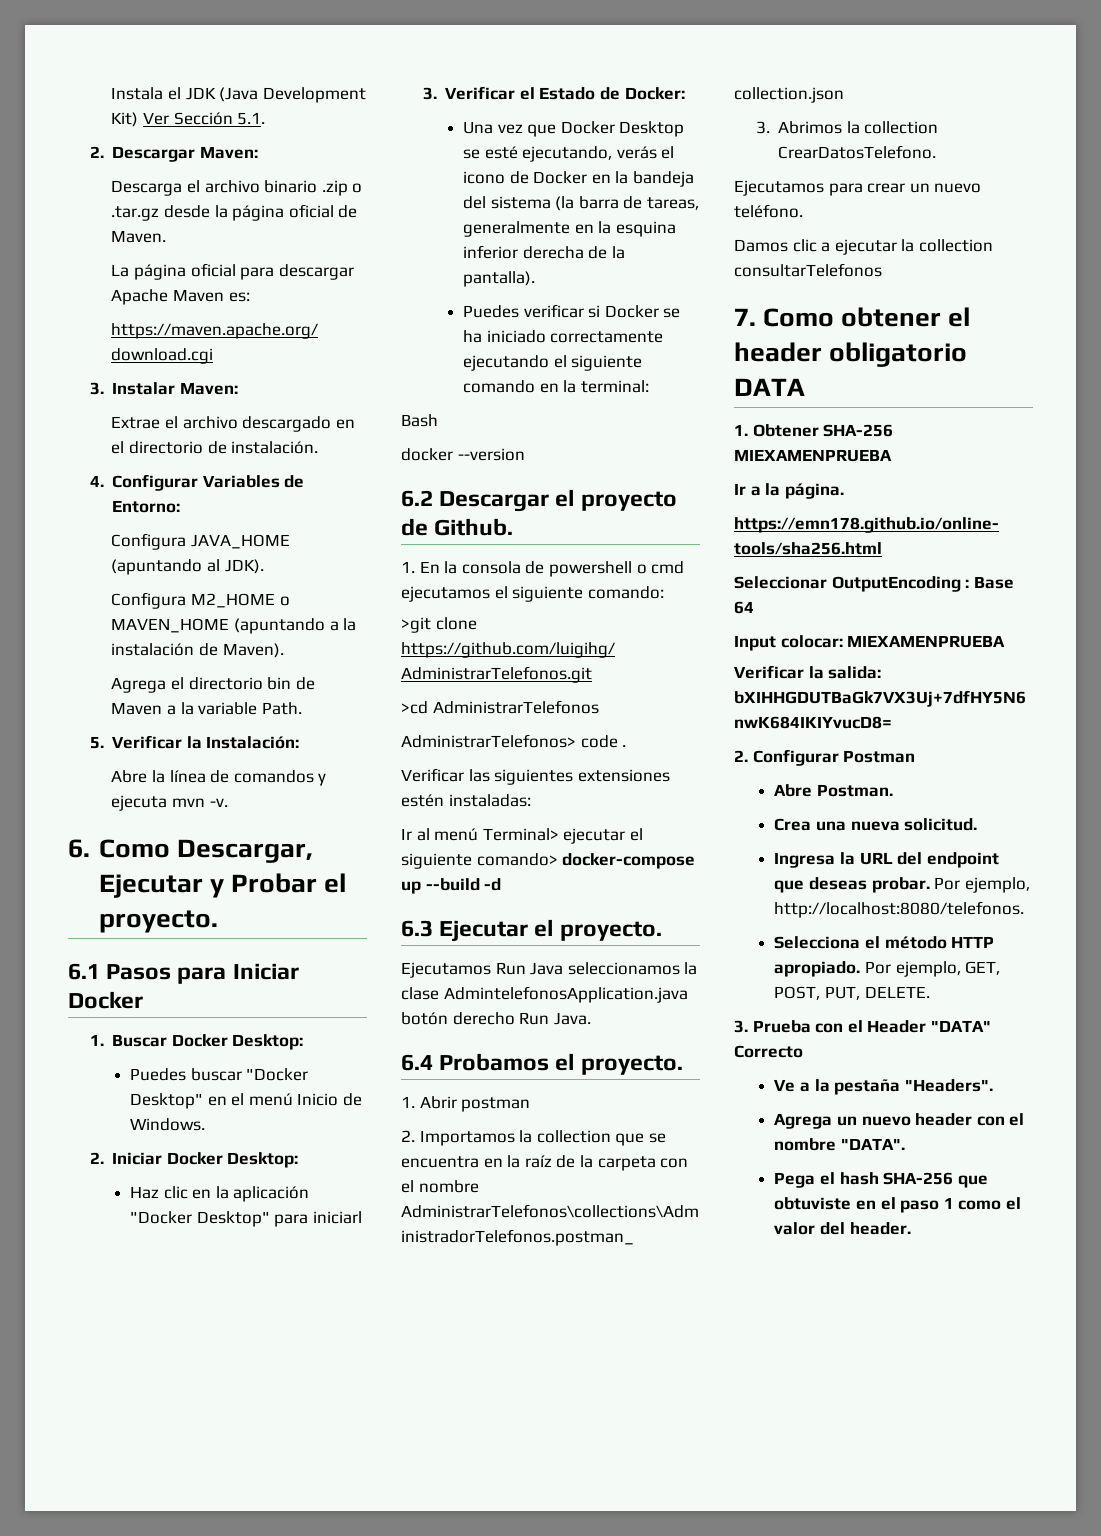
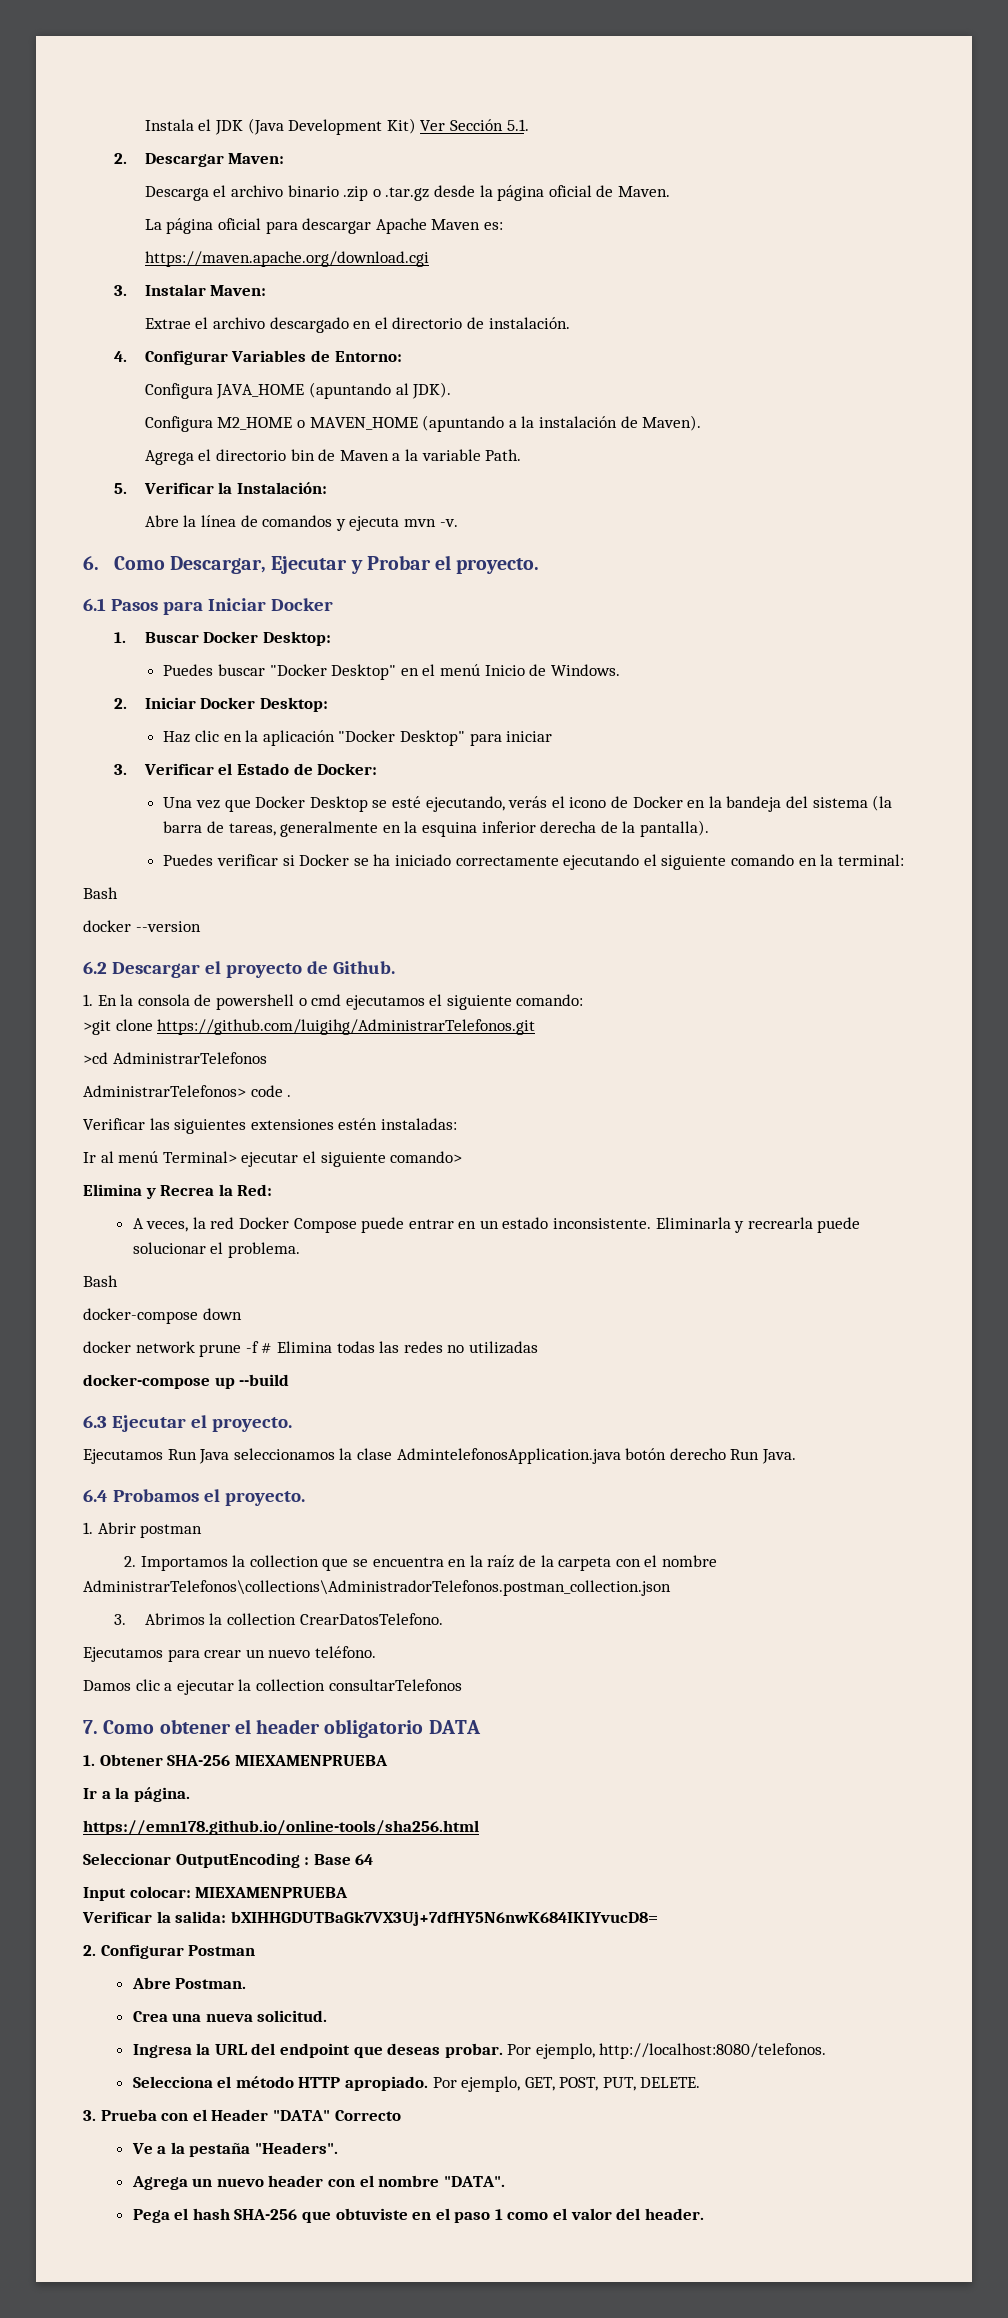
- Haz clic en la aplicación "Docker Desktop" para iniciarl
+ Haz clic en la aplicación "Docker Desktop" para iniciar
- Ir al menú Terminal> ejecutar el siguiente comando> docker-compose up --build -d
+ Ir al menú Terminal> ejecutar el siguiente comando>
+ Elimina y Recrea la Red:
+ A veces, la red Docker Compose puede entrar en un estado inconsistente. Eliminarla y recrearla puede solucionar el problema.
+ Bash
+ docker-compose down
+ docker network prune -f # Elimina todas las redes no utilizadas
+ docker-compose up --build

